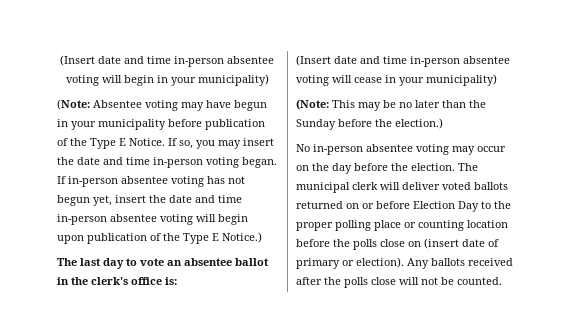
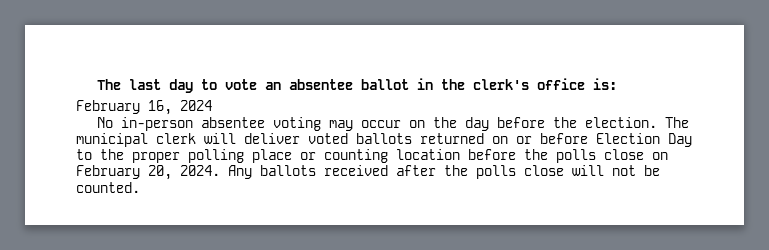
- (Insert date and time in-person absentee voting will begin in your municipality)
- (Note: Absentee voting may have begun in your municipality before publication of the Type E Notice. If so, you may insert the date and time in-person voting began. If in-person absentee voting has not begun yet, insert the date and time in-person absentee voting will begin upon publication of the Type E Notice.)
- (Insert date and time in-person absentee voting will cease in your municipality)
- (Note: This may be no later than the Sunday before the election.)
+ February 16, 2024
- The municipal clerk will deliver voted ballots returned on or before Election Day to the proper polling place or counting location before the polls close on (insert date of primary or election).
+ The municipal clerk will deliver voted ballots returned on or before Election Day to the proper polling place or counting location before the polls close on February 20, 2024.

